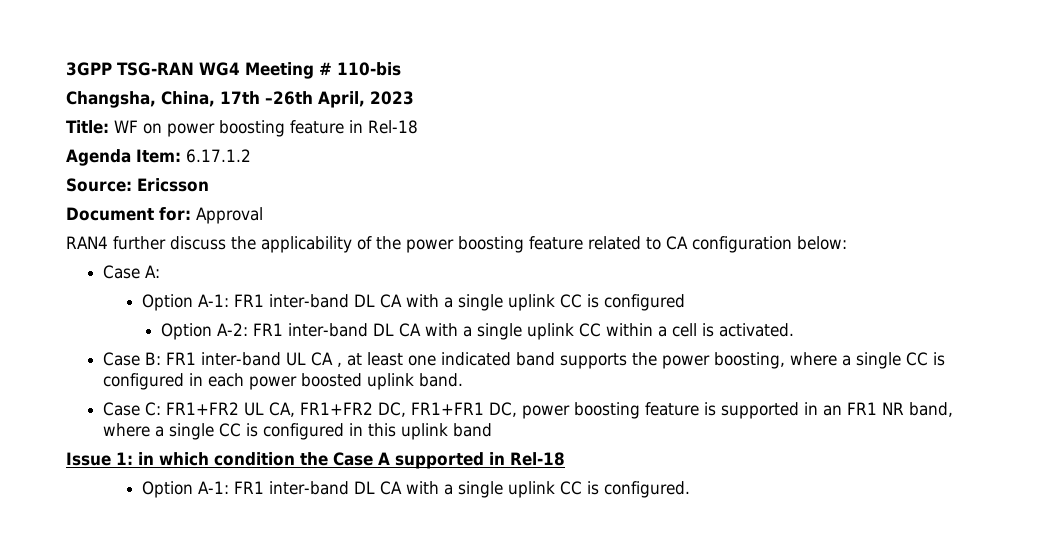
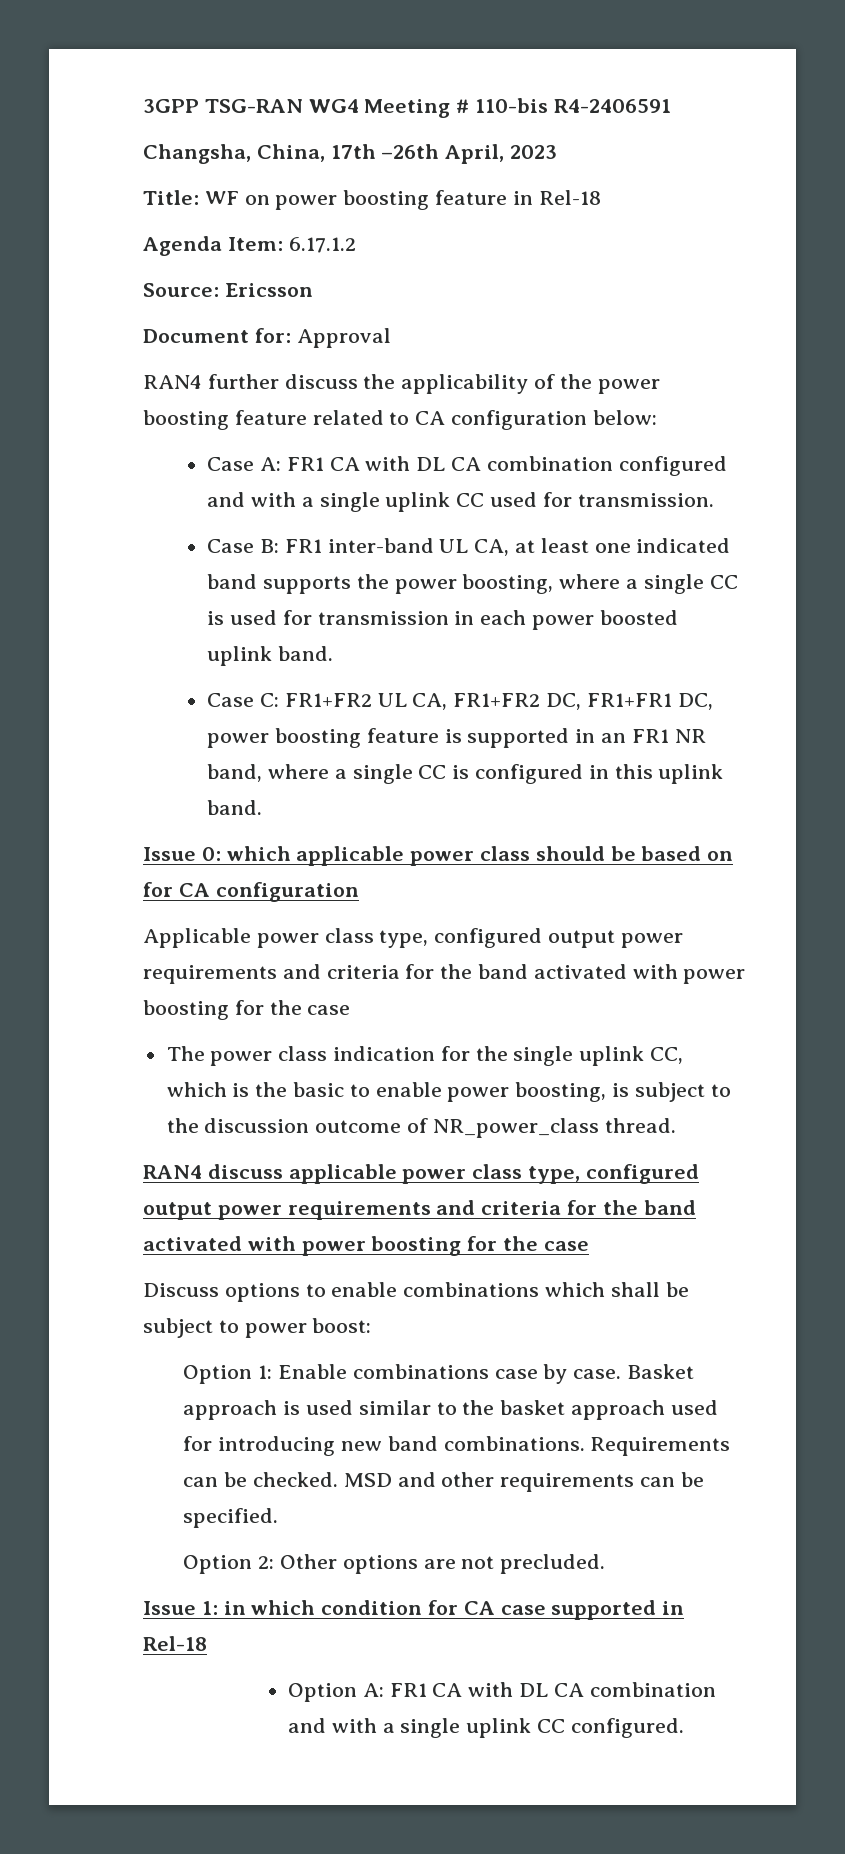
- 3GPP TSG-RAN WG4 Meeting # 110-bis
+ 3GPP TSG-RAN WG4 Meeting # 110-bis R4-2406591
- Case A:
- Option A-1: FR1 inter-band DL CA with a single uplink CC is configured
- Option A-2: FR1 inter-band DL CA with a single uplink CC within a cell is activated.
+ Case A: FR1 CA with DL CA combination configured and with a single uplink CC used for transmission.
- Case B: FR1 inter-band UL CA , at least one indicated band supports the power boosting, where a single CC is configured in each power boosted uplink band.
+ Case B: FR1 inter-band UL CA, at least one indicated band supports the power boosting, where a single CC is used for transmission in each power boosted uplink band.
- Case C: FR1+FR2 UL CA, FR1+FR2 DC, FR1+FR1 DC, power boosting feature is supported in an FR1 NR band, where a single CC is configured in this uplink band
+ Case C: FR1+FR2 UL CA, FR1+FR2 DC, FR1+FR1 DC, power boosting feature is supported in an FR1 NR band, where a single CC is configured in this uplink band.
+ Issue 0: which applicable power class should be based on for CA configuration
+ Applicable power class type, configured output power requirements and criteria for the band activated with power boosting for the case
+ The power class indication for the single uplink CC, which is the basic to enable power boosting, is subject to the discussion outcome of NR_power_class thread.
+ RAN4 discuss applicable power class type, configured output power requirements and criteria for the band activated with power boosting for the case
+ Discuss options to enable combinations which shall be subject to power boost:
+ Option 1: Enable combinations case by case. Basket approach is used similar to the basket approach used for introducing new band combinations. Requirements can be checked. MSD and other requirements can be specified.
+ Option 2: Other options are not precluded.
- Issue 1: in which condition the Case A supported in Rel-18
+ Issue 1: in which condition for CA case supported in Rel-18
- Option A-1: FR1 inter-band DL CA with a single uplink CC is configured.
+ Option A: FR1 CA with DL CA combination and with a single uplink CC configured.

